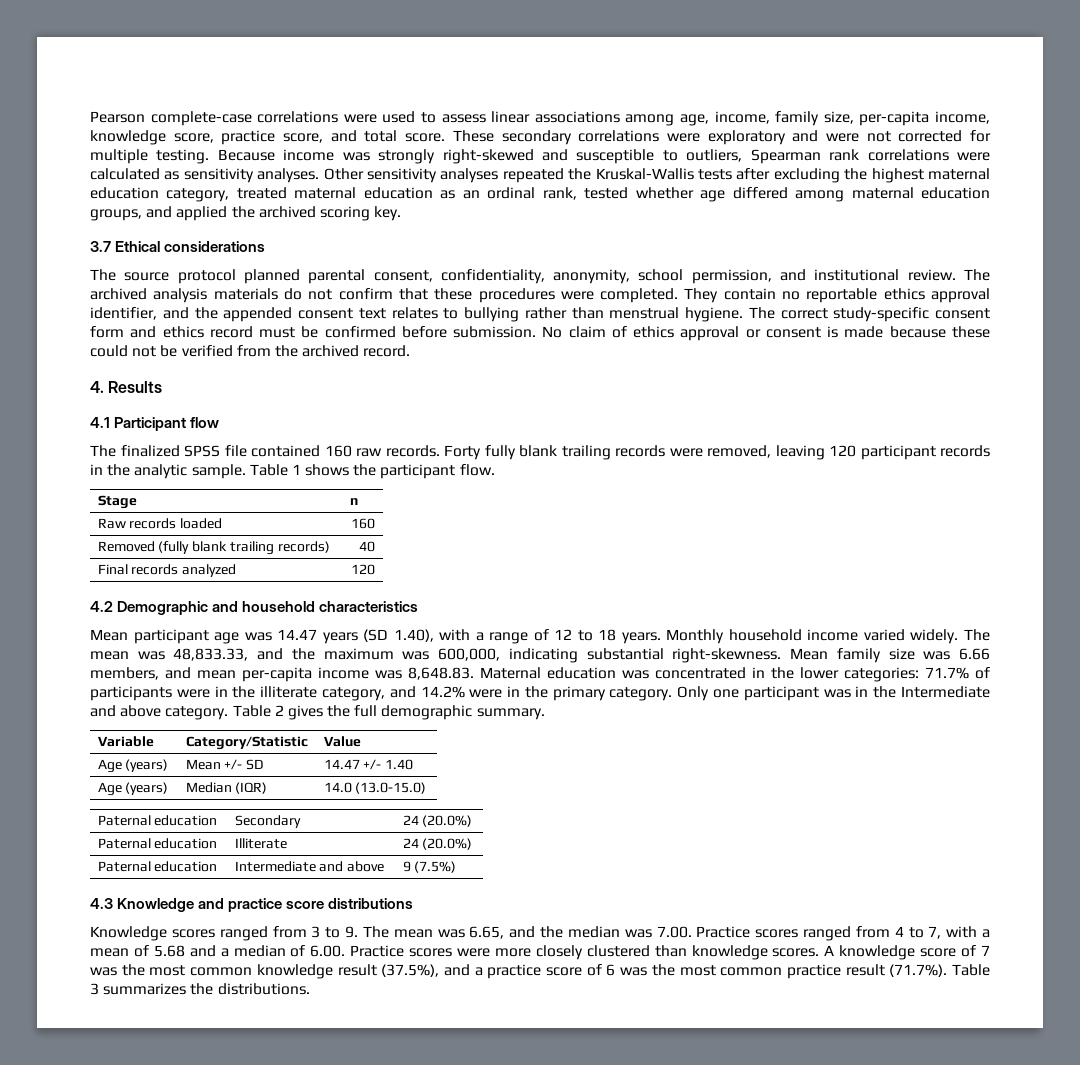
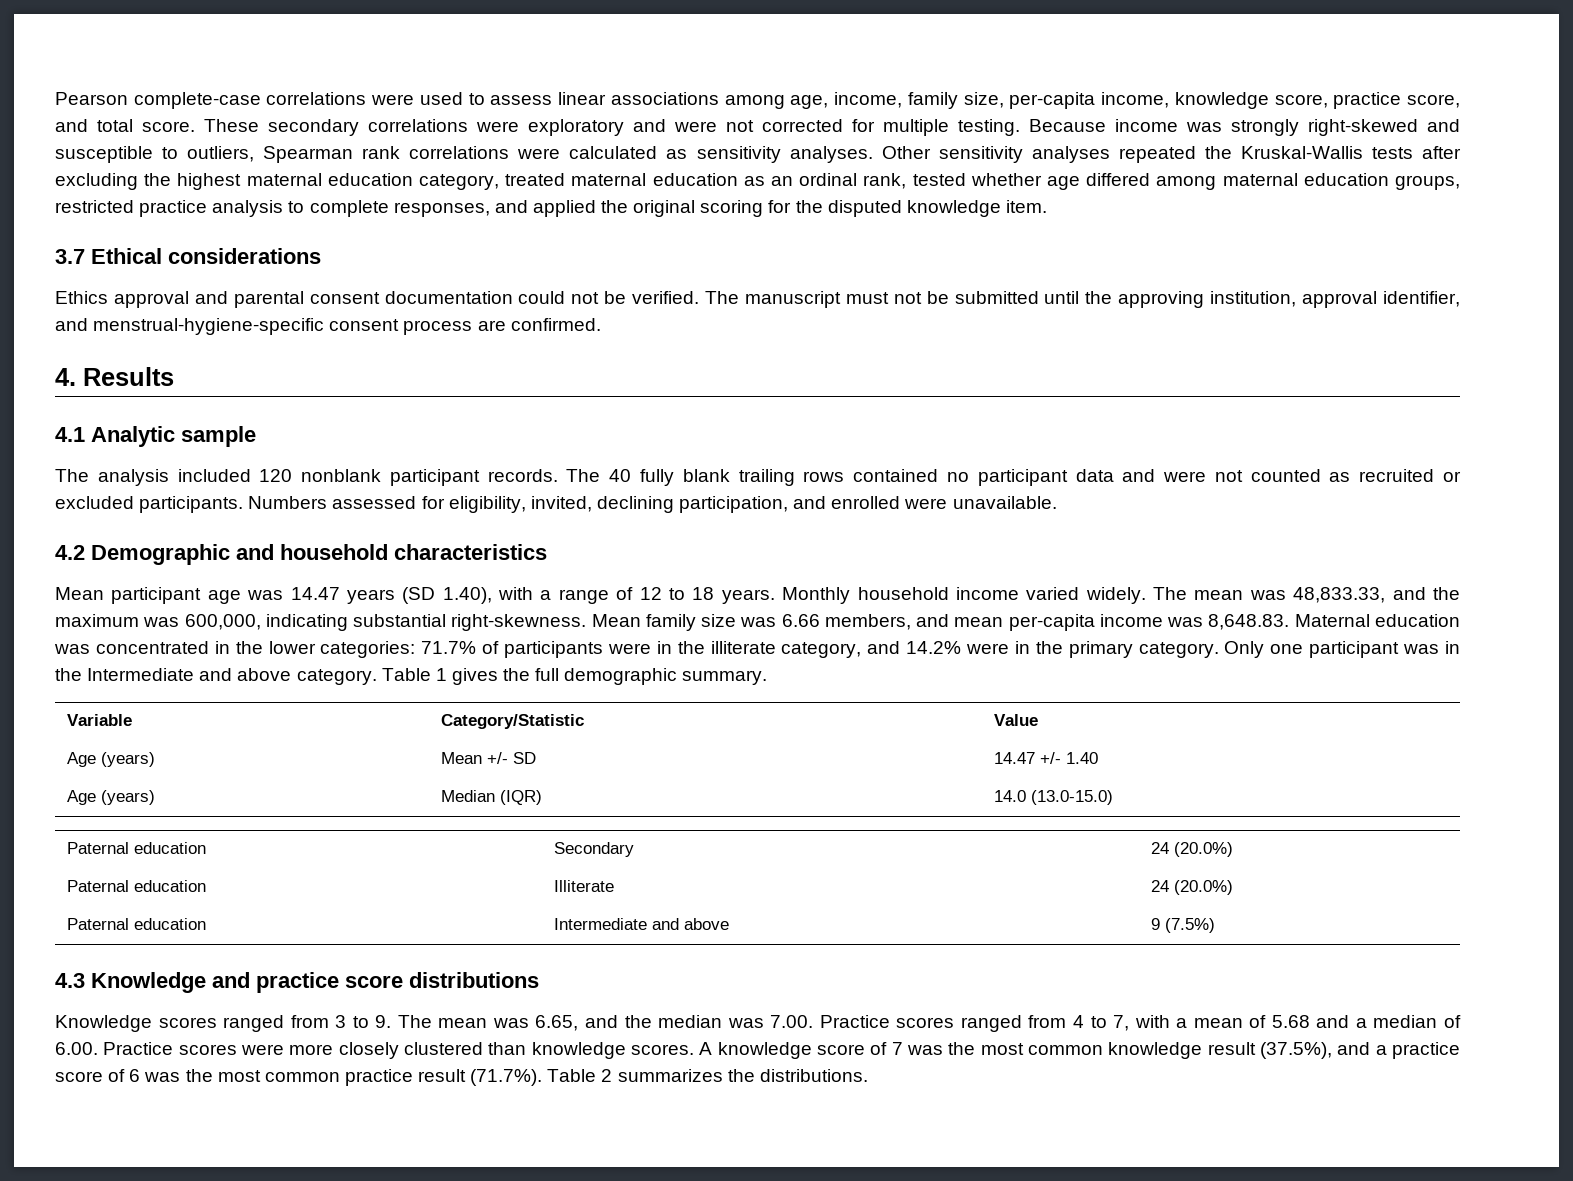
- Other sensitivity analyses repeated the Kruskal-Wallis tests after excluding the highest maternal education category, treated maternal education as an ordinal rank, tested whether age differed among maternal education groups, and applied the archived scoring key.
+ Other sensitivity analyses repeated the Kruskal-Wallis tests after excluding the highest maternal education category, treated maternal education as an ordinal rank, tested whether age differed among maternal education groups, restricted practice analysis to complete responses, and applied the original scoring for the disputed knowledge item.
  3.7 Ethical considerations
- The source protocol planned parental consent, confidentiality, anonymity, school permission, and institutional review. The archived analysis materials do not confirm that these procedures were completed. They contain no reportable ethics approval identifier, and the appended consent text relates to bullying rather than menstrual hygiene. The correct study-specific consent form and ethics record must be confirmed before submission. No claim of ethics approval or consent is made because these could not be verified from the archived record.
+ Ethics approval and parental consent documentation could not be verified. The manuscript must not be submitted until the approving institution, approval identifier, and menstrual-hygiene-specific consent process are confirmed.
- 4.1 Participant flow
- The finalized SPSS file contained 160 raw records. Forty fully blank trailing records were removed, leaving 120 participant records in the analytic sample. Table 1 shows the participant flow.
- Stage | n
- Raw records loaded | 160
- Removed (fully blank trailing records) | 40
- Final records analyzed | 120
+ 4.1 Analytic sample
+ The analysis included 120 nonblank participant records. The 40 fully blank trailing rows contained no participant data and were not counted as recruited or excluded participants. Numbers assessed for eligibility, invited, declining participation, and enrolled were unavailable.
- Table 2 gives the full demographic summary.
+ Table 1 gives the full demographic summary.
- A knowledge score of 7 was the most common knowledge result (37.5%), and a practice score of 6 was the most common practice result (71.7%). Table 3 summarizes the distributions.
+ A knowledge score of 7 was the most common knowledge result (37.5%), and a practice score of 6 was the most common practice result (71.7%). Table 2 summarizes the distributions.

